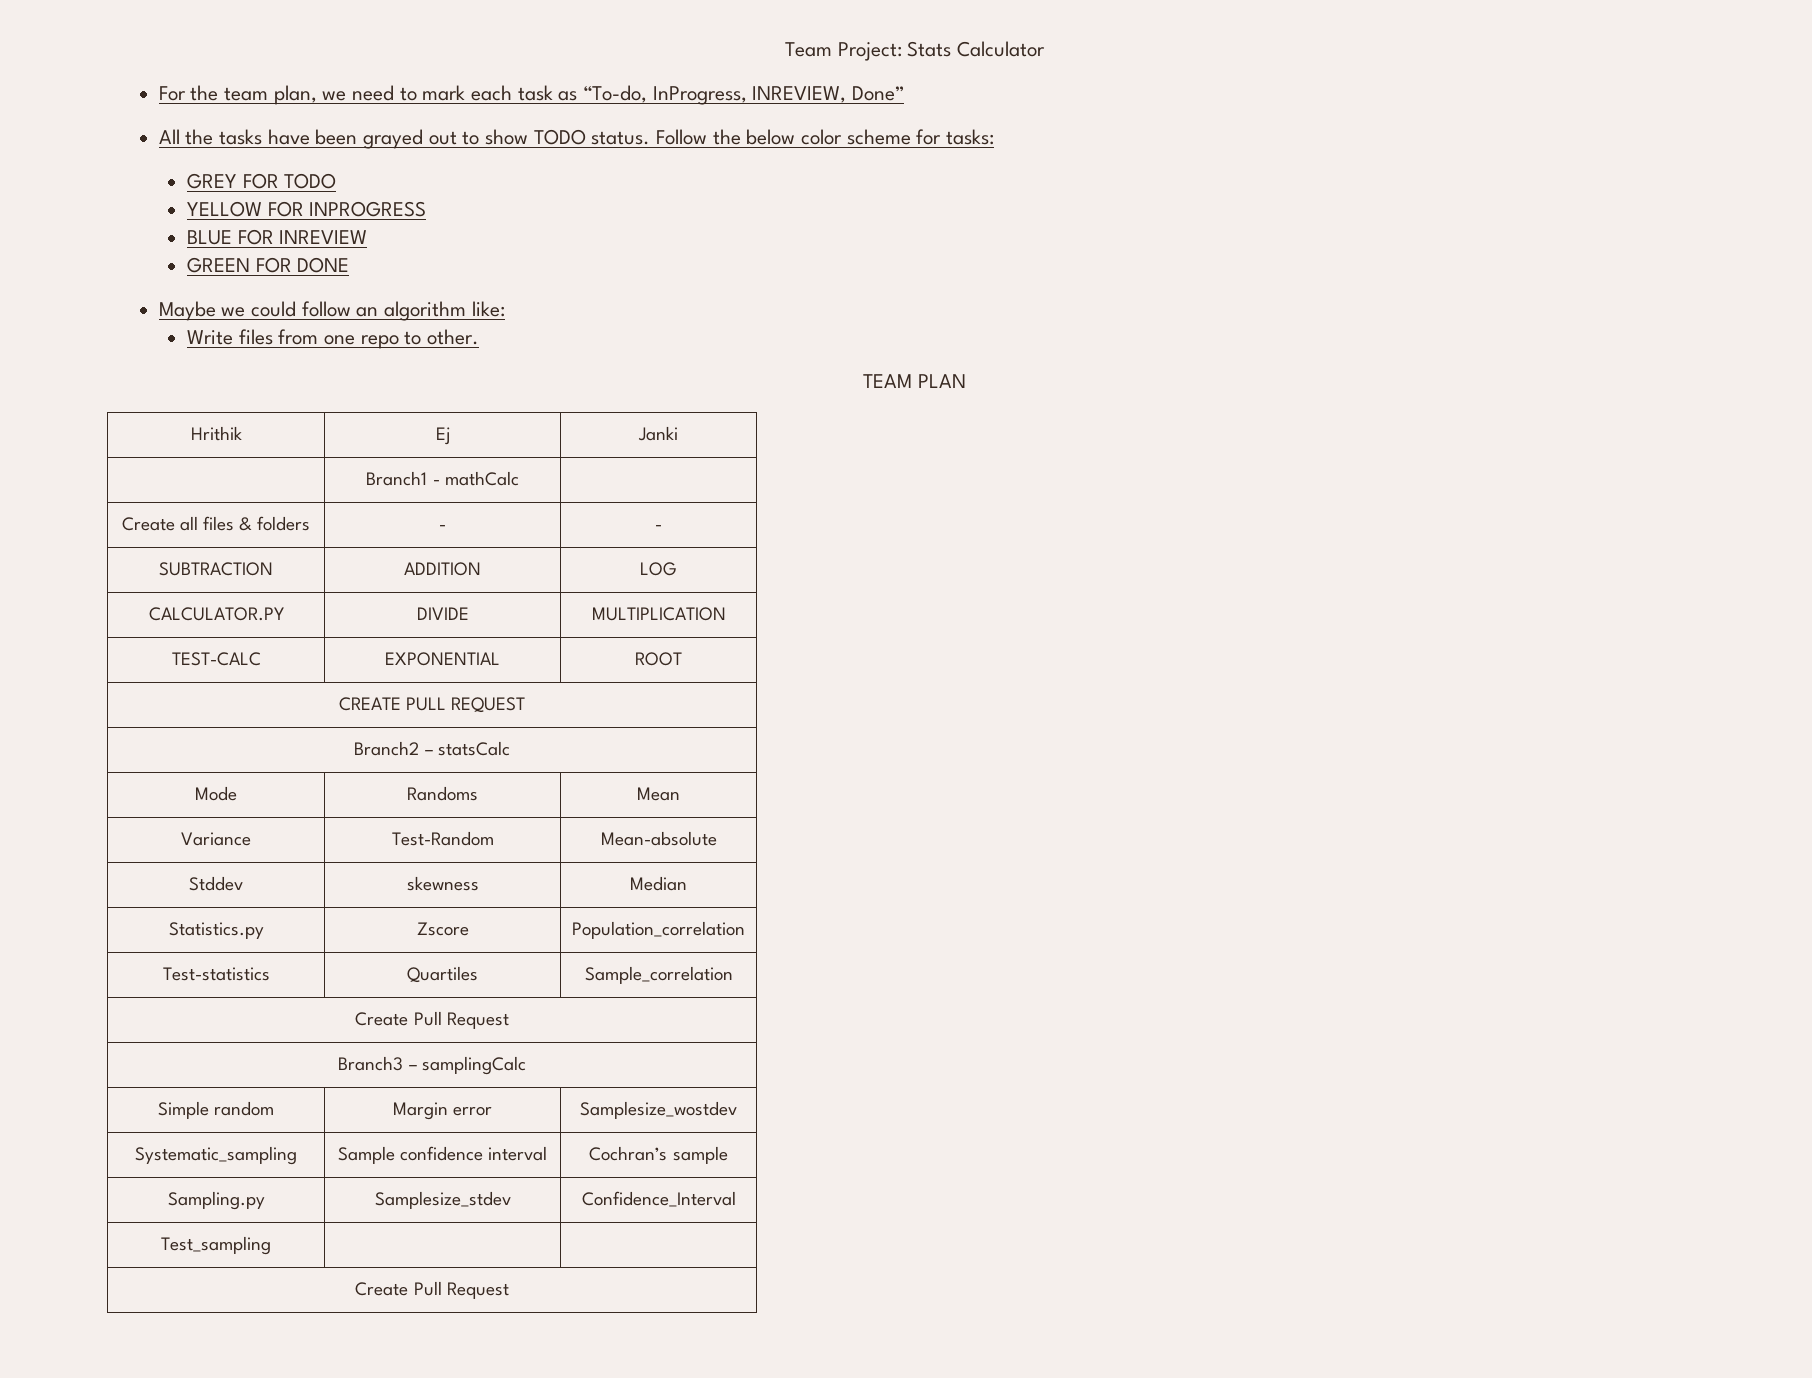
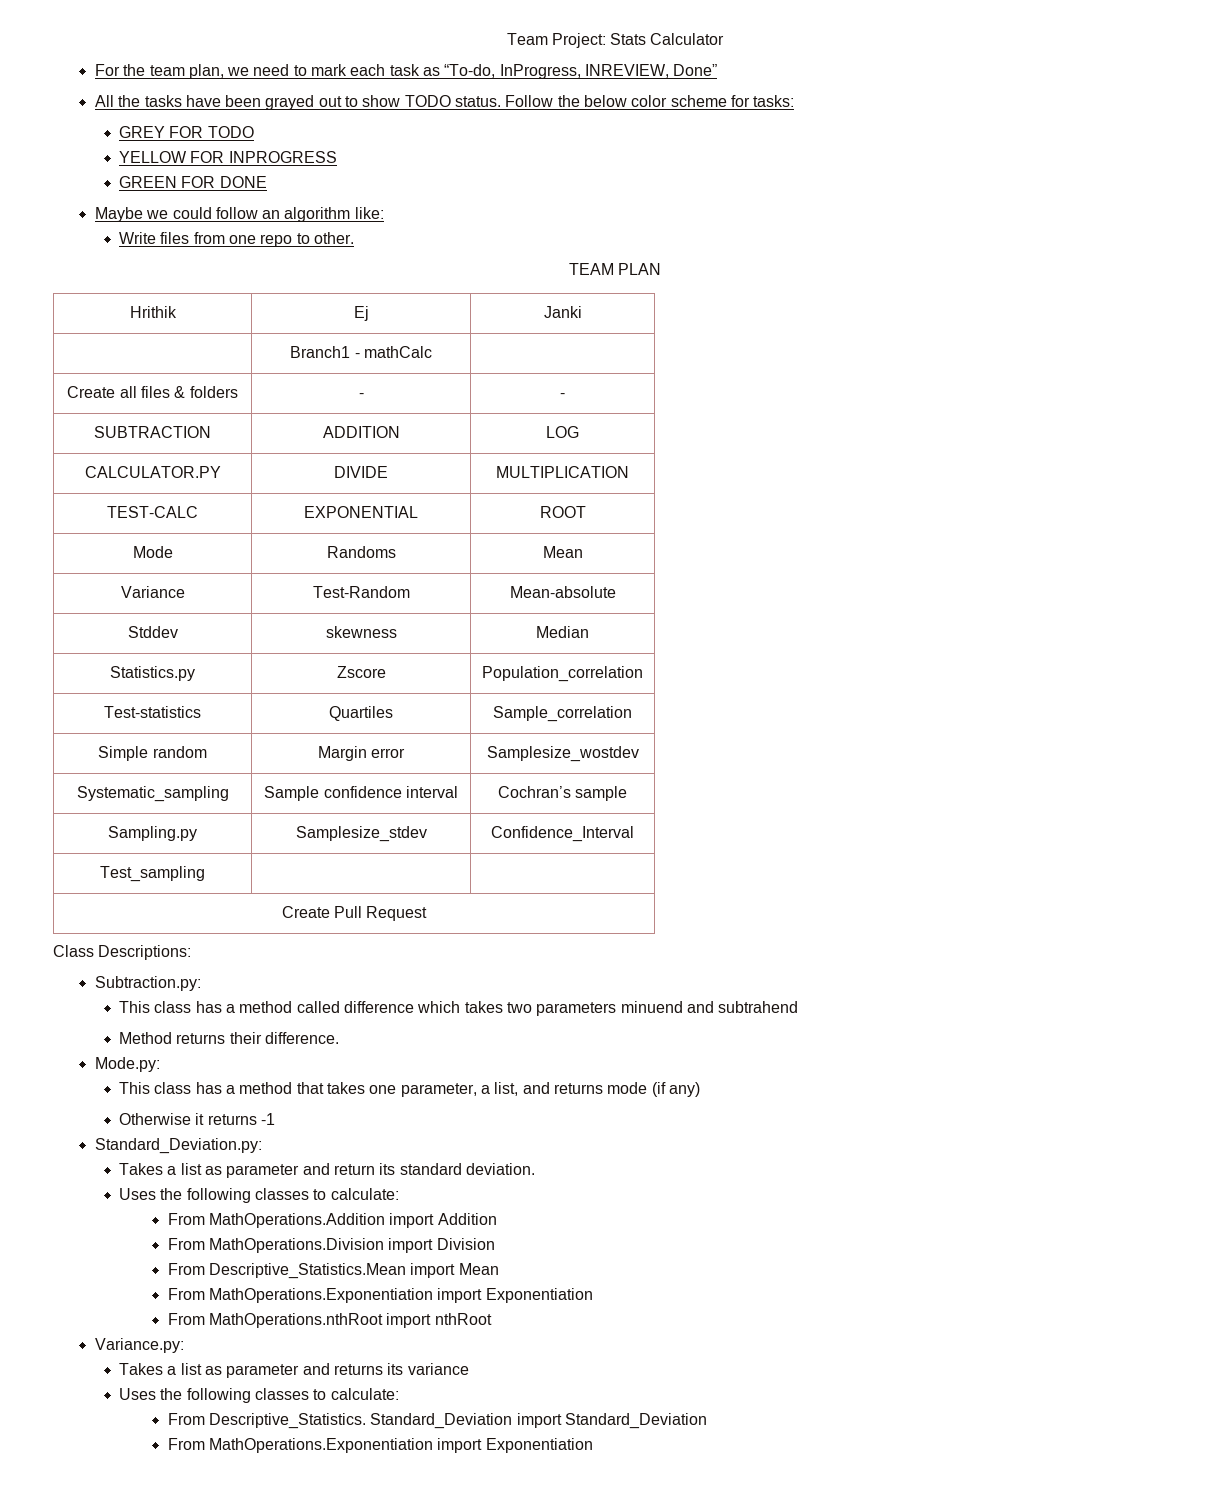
- BLUE FOR INREVIEW
- CREATE PULL REQUEST
- Branch2 – statsCalc
  Test-statistics | Quartiles | Sample_correlation
- Create Pull Request
- Branch3 – samplingCalc
+ Class Descriptions:
+ Subtraction.py:
+ This class has a method called difference which takes two parameters minuend and subtrahend
+ Method returns their difference.
+ Mode.py:
+ This class has a method that takes one parameter, a list, and returns mode (if any)
+ Otherwise it returns -1
+ Standard_Deviation.py:
+ Takes a list as parameter and return its standard deviation.
+ Uses the following classes to calculate:
+ From MathOperations.Addition import Addition
+ From MathOperations.Division import Division
+ From Descriptive_Statistics.Mean import Mean
+ From MathOperations.Exponentiation import Exponentiation
+ From MathOperations.nthRoot import nthRoot
+ Variance.py:
+ Takes a list as parameter and returns its variance
+ Uses the following classes to calculate:
+ From Descriptive_Statistics. Standard_Deviation import Standard_Deviation
+ From MathOperations.Exponentiation import Exponentiation

